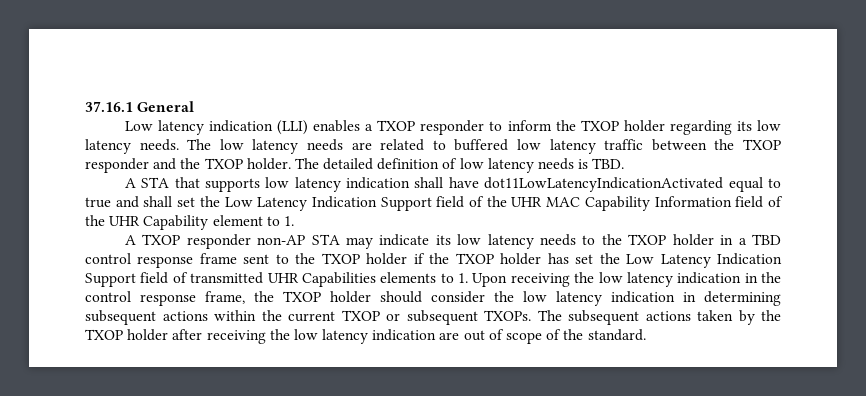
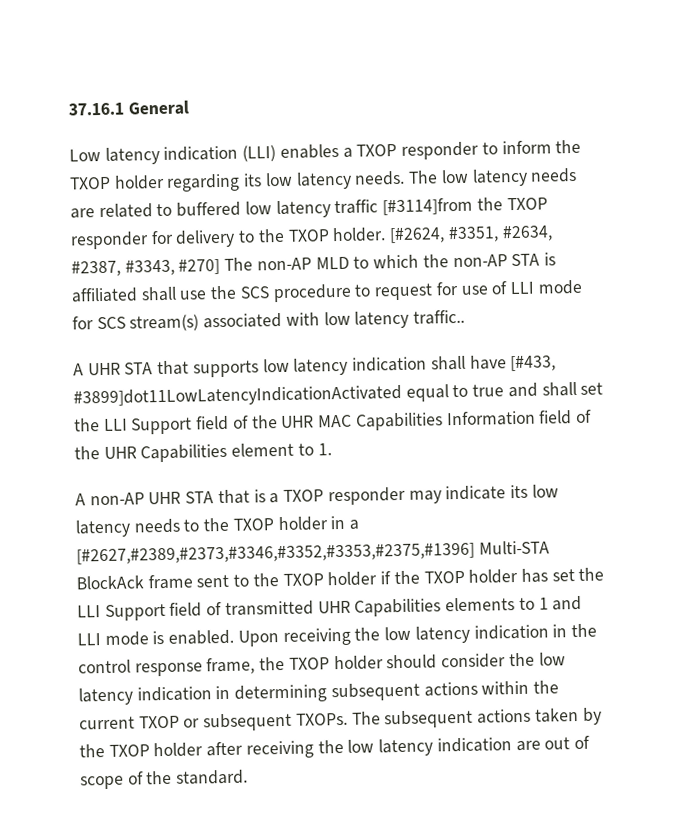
- The low latency needs are related to buffered low latency traffic between the TXOP responder and the TXOP holder. The detailed definition of low latency needs is TBD.
- A STA that supports low latency indication shall have dot11LowLatencyIndicationActivated equal to true and shall set the Low Latency Indication Support field of the UHR MAC Capability Information field of the UHR Capability element to 1.
+ The low latency needs are related to buffered low latency traffic [#3114]from the TXOP responder for delivery to the TXOP holder. [#2624, #3351, #2634, #2387, #3343, #270] The non-AP MLD to which the non-AP STA is affiliated shall use the SCS procedure to request for use of LLI mode for SCS stream(s) associated with low latency traffic..
+ A UHR STA that supports low latency indication shall have [#433, #3899]dot11LowLatencyIndicationActivated equal to true and shall set the LLI Support field of the UHR MAC Capabilities Information field of the UHR Capabilities element to 1.
- A TXOP responder non-AP STA may indicate its low latency needs to the TXOP holder in a TBD control response frame sent to the TXOP holder if the TXOP holder has set the Low Latency Indication Support field of transmitted UHR Capabilities elements to 1. Upon receiving the low latency indication in the control response frame, the TXOP holder should consider the low latency indication in determining subsequent actions within the current TXOP or subsequent TXOPs.
+ A non-AP UHR STA that is a TXOP responder may indicate its low latency needs to the TXOP holder in a [#2627,#2389,#2373,#3346,#3352,#3353,#2375,#1396] Multi-STA BlockAck frame sent to the TXOP holder if the TXOP holder has set the LLI Support field of transmitted UHR Capabilities elements to 1 and LLI mode is enabled. Upon receiving the low latency indication in the control response frame, the TXOP holder should consider the low latency indication in determining subsequent actions within the current TXOP or subsequent TXOPs.

